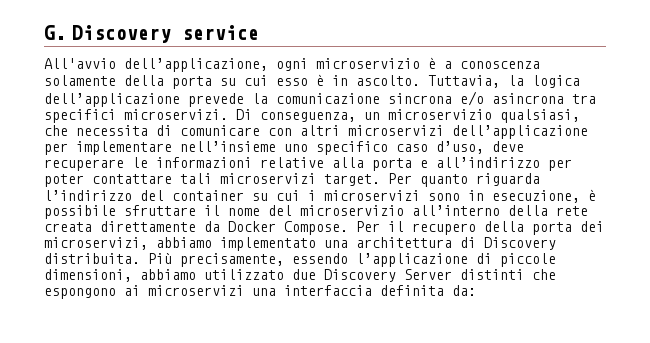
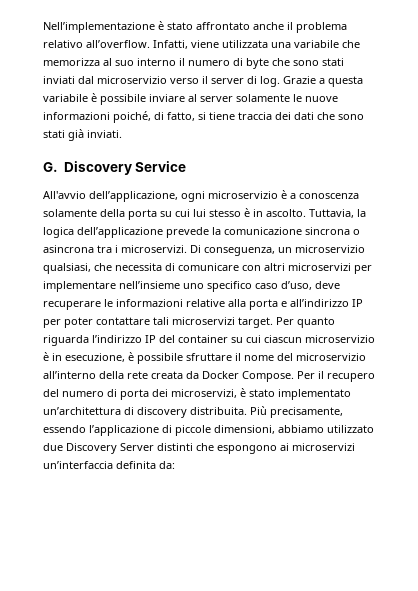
+ Nell’implementazione è stato affrontato anche il problema relativo all’overflow. Infatti, viene utilizzata una variabile che memorizza al suo interno il numero di byte che sono stati inviati dal microservizio verso il server di log. Grazie a questa variabile è possibile inviare al server solamente le nuove informazioni poiché, di fatto, si tiene traccia dei dati che sono stati già inviati.
- G. Discovery service
+ G. Discovery Service
- All'avvio dell’applicazione, ogni microservizio è a conoscenza solamente della porta su cui esso è in ascolto.
+ All'avvio dell’applicazione, ogni microservizio è a conoscenza solamente della porta su cui lui stesso è in ascolto.
- Tuttavia, la logica dell’applicazione prevede la comunicazione sincrona e/o asincrona tra specifici microservizi.
+ Tuttavia, la logica dell’applicazione prevede la comunicazione sincrona o asincrona tra i microservizi.
- Di conseguenza, un microservizio qualsiasi, che necessita di comunicare con altri microservizi dell’applicazione per implementare nell’insieme uno specifico caso d’uso, deve recuperare le informazioni relative alla porta e all’indirizzo per poter contattare tali microservizi target.
+ Di conseguenza, un microservizio qualsiasi, che necessita di comunicare con altri microservizi per implementare nell’insieme uno specifico caso d’uso, deve recuperare le informazioni relative alla porta e all’indirizzo IP per poter contattare tali microservizi target.
- Per quanto riguarda l’indirizzo del container su cui i microservizi sono in esecuzione, è possibile sfruttare il nome del microservizio all’interno della rete creata direttamente da Docker Compose.
+ Per quanto riguarda l’indirizzo IP del container su cui ciascun microservizio è in esecuzione, è possibile sfruttare il nome del microservizio all’interno della rete creata da Docker Compose.
- Per il recupero della porta dei microservizi, abbiamo implementato una architettura di Discovery distribuita.
+ Per il recupero del numero di porta dei microservizi, è stato implementato un’architettura di discovery distribuita.
- Più precisamente, essendo l’applicazione di piccole dimensioni, abbiamo utilizzato due Discovery Server distinti che espongono ai microservizi una interfaccia definita da:
+ Più precisamente, essendo l’applicazione di piccole dimensioni, abbiamo utilizzato due Discovery Server distinti che espongono ai microservizi un’interfaccia definita da:

